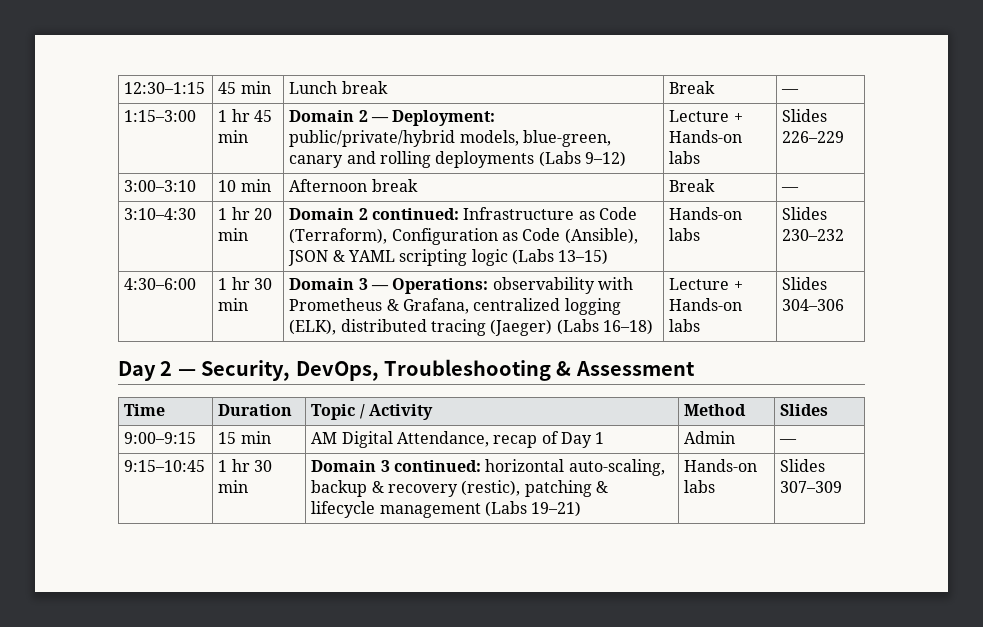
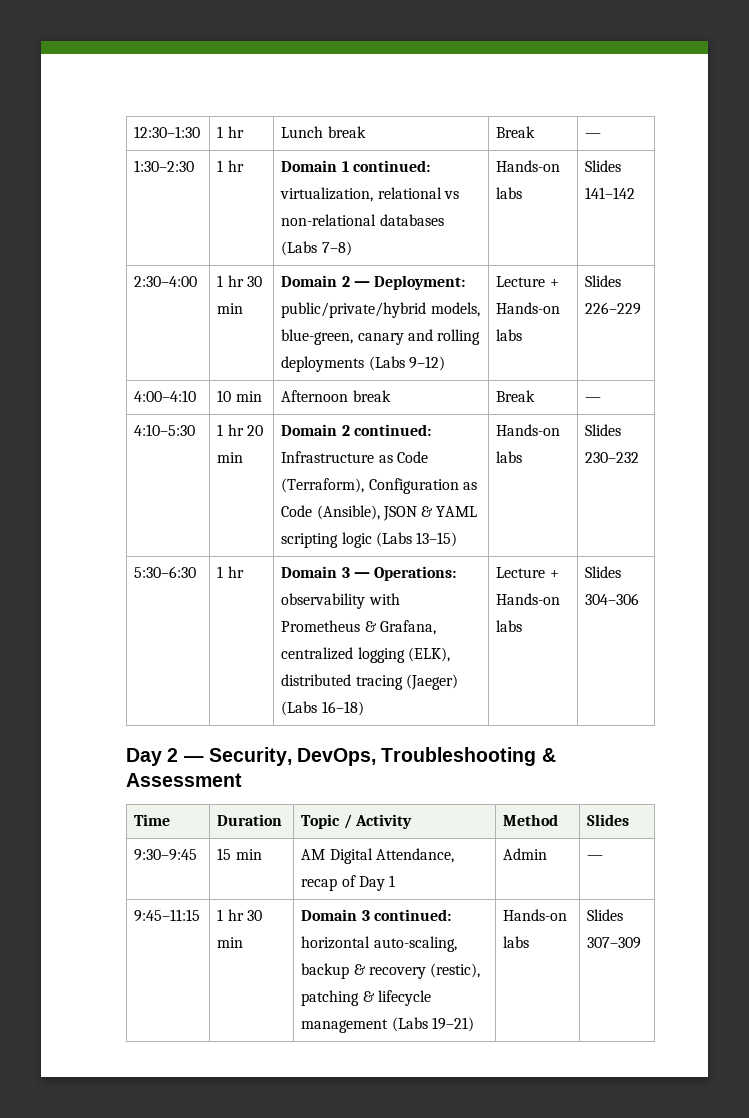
- 12:30–1:15 | 45 min | Lunch break | Break | —
+ 12:30–1:30 | 1 hr | Lunch break | Break | —
- 1:15–3:00 | 1 hr 45 min | Domain 2 — Deployment: public/private/hybrid models, blue-green, canary and rolling deployments (Labs 9–12) | Lecture + Hands-on labs | Slides 226–229
+ 1:30–2:30 | 1 hr | Domain 1 continued: virtualization, relational vs non-relational databases (Labs 7–8) | Hands-on labs | Slides 141–142
+ 2:30–4:00 | 1 hr 30 min | Domain 2 — Deployment: public/private/hybrid models, blue-green, canary and rolling deployments (Labs 9–12) | Lecture + Hands-on labs | Slides 226–229
- 3:00–3:10 | 10 min | Afternoon break | Break | —
+ 4:00–4:10 | 10 min | Afternoon break | Break | —
- 3:10–4:30 | 1 hr 20 min | Domain 2 continued: Infrastructure as Code (Terraform), Configuration as Code (Ansible), JSON & YAML scripting logic (Labs 13–15) | Hands-on labs | Slides 230–232
+ 4:10–5:30 | 1 hr 20 min | Domain 2 continued: Infrastructure as Code (Terraform), Configuration as Code (Ansible), JSON & YAML scripting logic (Labs 13–15) | Hands-on labs | Slides 230–232
- 4:30–6:00 | 1 hr 30 min | Domain 3 — Operations: observability with Prometheus & Grafana, centralized logging (ELK), distributed tracing (Jaeger) (Labs 16–18) | Lecture + Hands-on labs | Slides 304–306
+ 5:30–6:30 | 1 hr | Domain 3 — Operations: observability with Prometheus & Grafana, centralized logging (ELK), distributed tracing (Jaeger) (Labs 16–18) | Lecture + Hands-on labs | Slides 304–306
- 9:00–9:15 | 15 min | AM Digital Attendance, recap of Day 1 | Admin | —
+ 9:30–9:45 | 15 min | AM Digital Attendance, recap of Day 1 | Admin | —
- 9:15–10:45 | 1 hr 30 min | Domain 3 continued: horizontal auto-scaling, backup & recovery (restic), patching & lifecycle management (Labs 19–21) | Hands-on labs | Slides 307–309
+ 9:45–11:15 | 1 hr 30 min | Domain 3 continued: horizontal auto-scaling, backup & recovery (restic), patching & lifecycle management (Labs 19–21) | Hands-on labs | Slides 307–309

